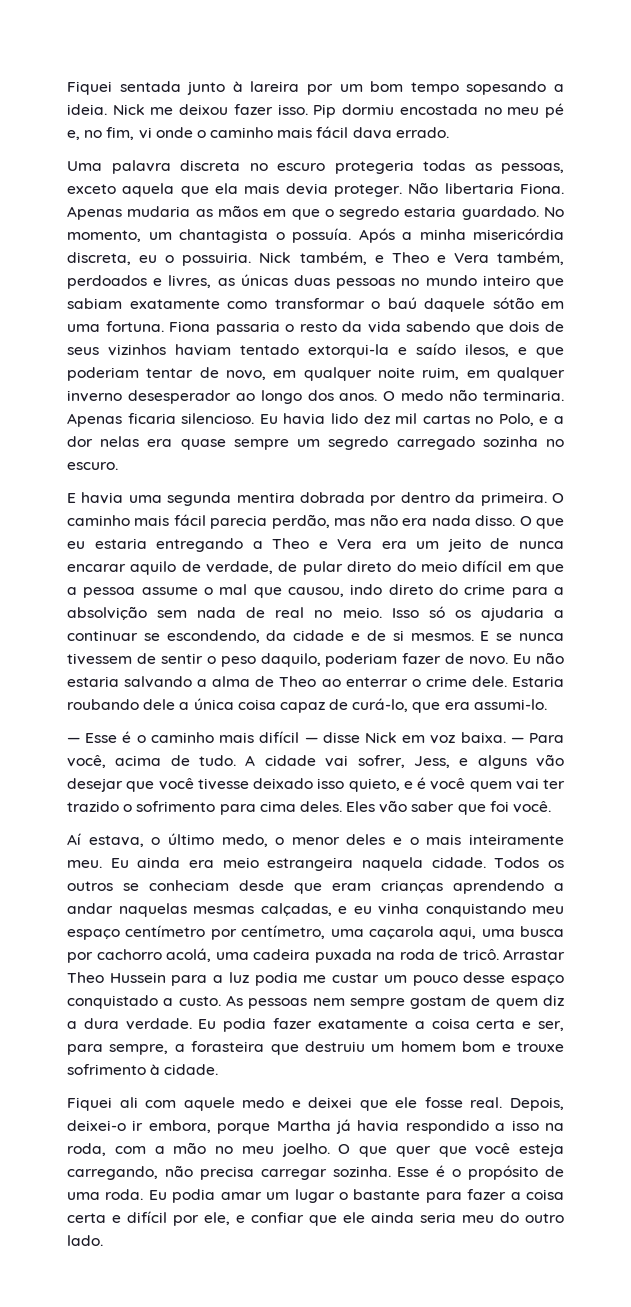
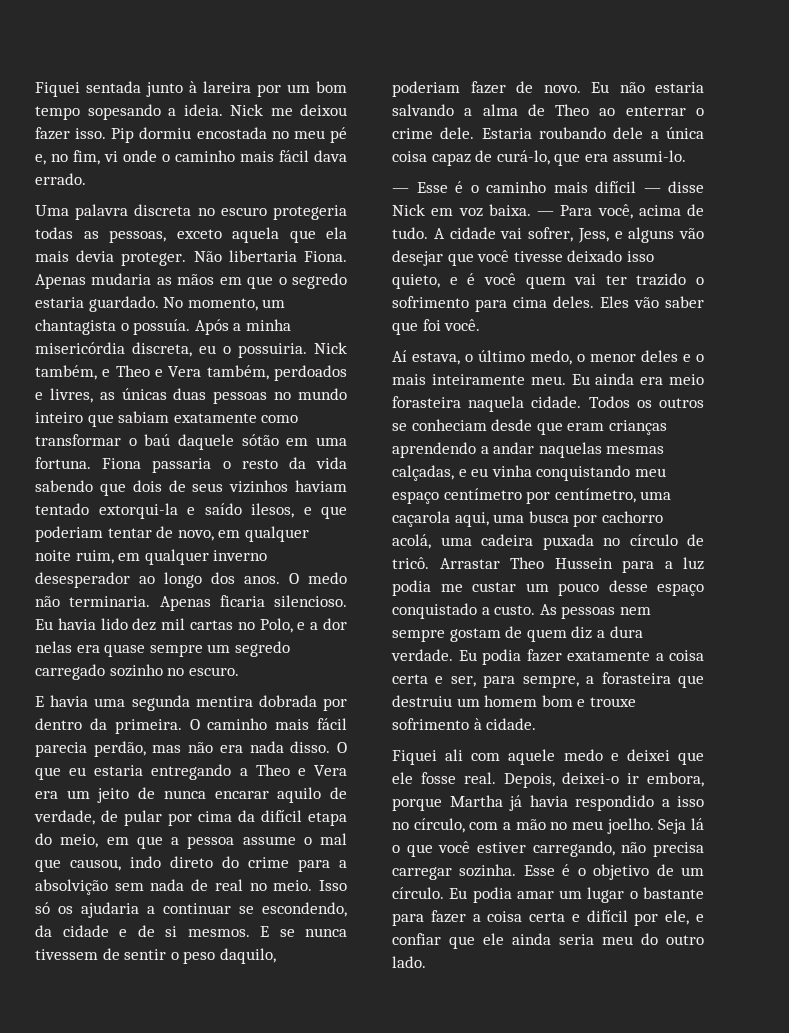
- Eu havia lido dez mil cartas no Polo, e a dor nelas era quase sempre um segredo carregado sozinha no escuro.
+ Eu havia lido dez mil cartas no Polo, e a dor nelas era quase sempre um segredo carregado sozinho no escuro.
- O que eu estaria entregando a Theo e Vera era um jeito de nunca encarar aquilo de verdade, de pular direto do meio difícil em que a pessoa assume o mal que causou, indo direto do crime para a absolvição sem nada de real no meio.
+ O que eu estaria entregando a Theo e Vera era um jeito de nunca encarar aquilo de verdade, de pular por cima da difícil etapa do meio, em que a pessoa assume o mal que causou, indo direto do crime para a absolvição sem nada de real no meio.
- Eu ainda era meio estrangeira naquela cidade.
+ Eu ainda era meio forasteira naquela cidade.
- Todos os outros se conheciam desde que eram crianças aprendendo a andar naquelas mesmas calçadas, e eu vinha conquistando meu espaço centímetro por centímetro, uma caçarola aqui, uma busca por cachorro acolá, uma cadeira puxada na roda de tricô.
+ Todos os outros se conheciam desde que eram crianças aprendendo a andar naquelas mesmas calçadas, e eu vinha conquistando meu espaço centímetro por centímetro, uma caçarola aqui, uma busca por cachorro acolá, uma cadeira puxada no círculo de tricô.
- Depois, deixei-o ir embora, porque Martha já havia respondido a isso na roda, com a mão no meu joelho.
+ Depois, deixei-o ir embora, porque Martha já havia respondido a isso no círculo, com a mão no meu joelho.
- O que quer que você esteja carregando, não precisa carregar sozinha.
+ Seja lá o que você estiver carregando, não precisa carregar sozinha.
- Esse é o propósito de uma roda.
+ Esse é o objetivo de um círculo.

